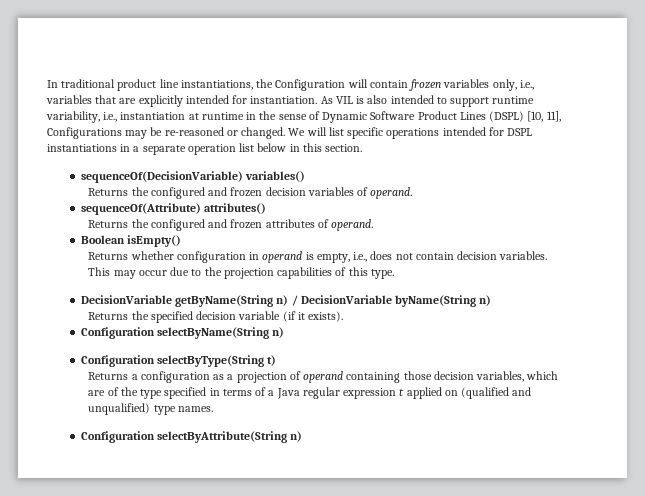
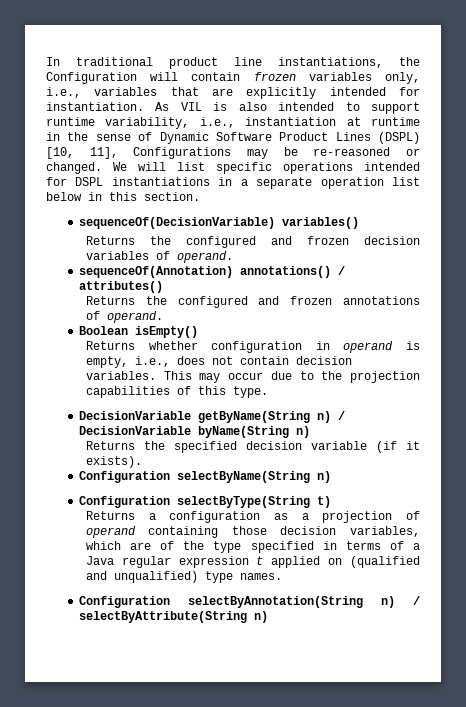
- sequenceOf(Attribute) attributes()
+ sequenceOf(Annotation) annotations() / attributes()
- Returns the configured and frozen attributes of operand.
+ Returns the configured and frozen annotations of operand.
- Configuration selectByAttribute(String n)
+ Configuration selectByAnnotation(String n) / selectByAttribute(String n)

